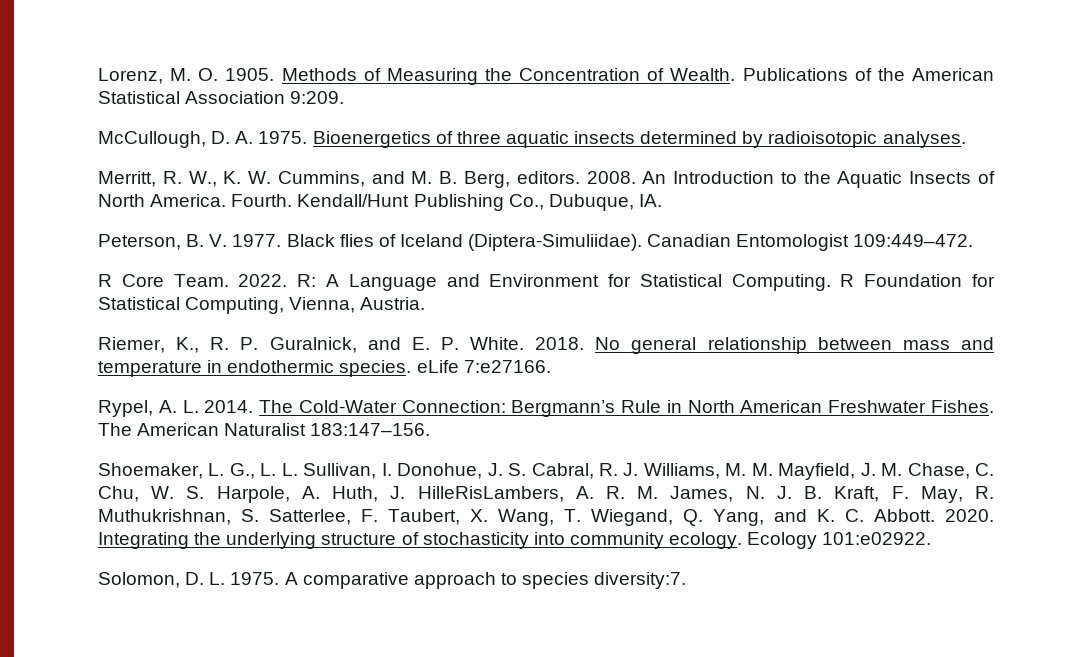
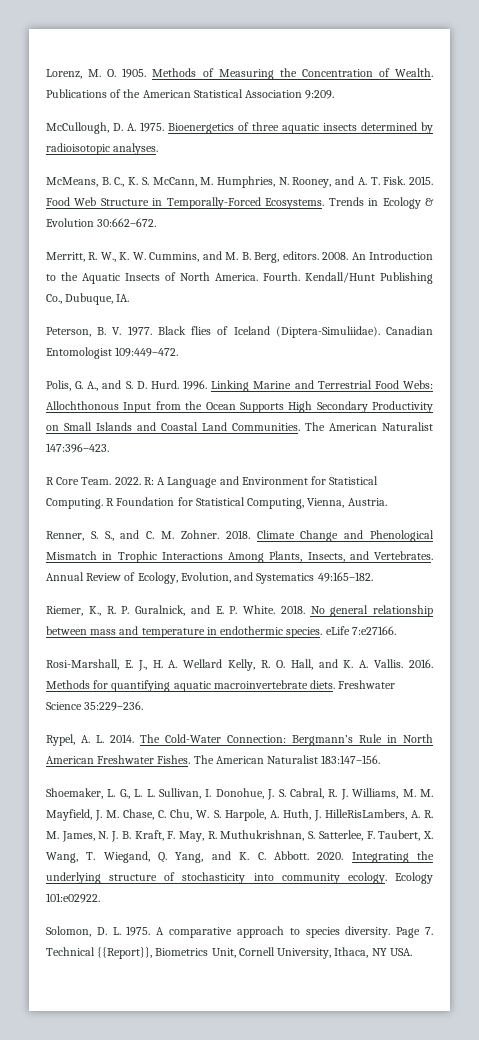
+ McMeans, B. C., K. S. McCann, M. Humphries, N. Rooney, and A. T. Fisk. 2015. Food Web Structure in Temporally-Forced Ecosystems. Trends in Ecology & Evolution 30:662–672.
+ Polis, G. A., and S. D. Hurd. 1996. Linking Marine and Terrestrial Food Webs: Allochthonous Input from the Ocean Supports High Secondary Productivity on Small Islands and Coastal Land Communities. The American Naturalist 147:396–423.
+ Renner, S. S., and C. M. Zohner. 2018. Climate Change and Phenological Mismatch in Trophic Interactions Among Plants, Insects, and Vertebrates. Annual Review of Ecology, Evolution, and Systematics 49:165–182.
+ Rosi-Marshall, E. J., H. A. Wellard Kelly, R. O. Hall, and K. A. Vallis. 2016. Methods for quantifying aquatic macroinvertebrate diets. Freshwater Science 35:229–236.
- A comparative approach to species diversity:7.
+ A comparative approach to species diversity. Page 7. Technical {{Report}}, Biometrics Unit, Cornell University, Ithaca, NY USA.

